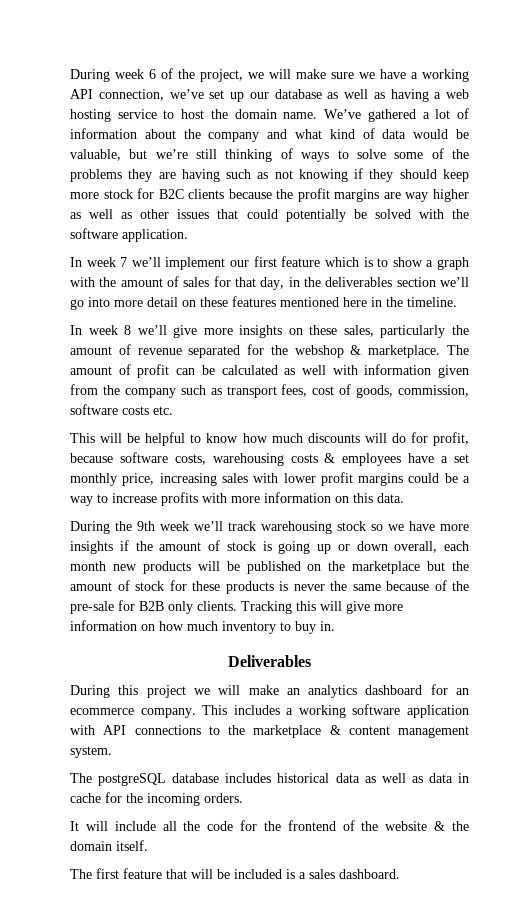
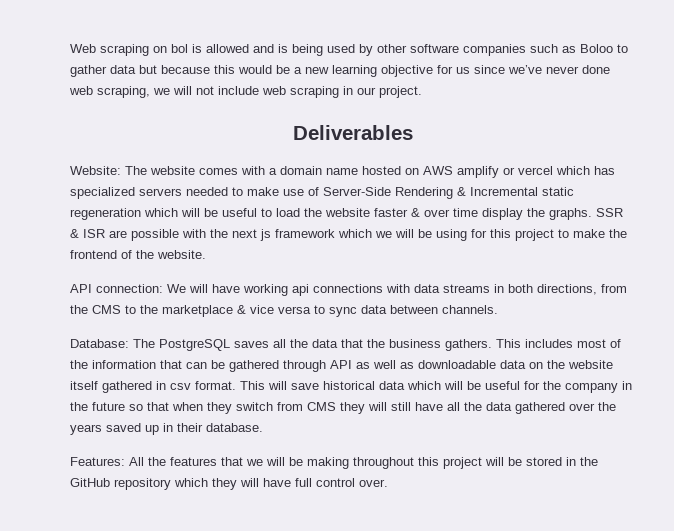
- During week 6 of the project, we will make sure we have a working API connection, we’ve set up our database as well as having a web hosting service to host the domain name. We’ve gathered a lot of information about the company and what kind of data would be valuable, but we’re still thinking of ways to solve some of the problems they are having such as not knowing if they should keep more stock for B2C clients because the profit margins are way higher as well as other issues that could potentially be solved with the software application.
- In week 7 we’ll implement our first feature which is to show a graph with the amount of sales for that day, in the deliverables section we’ll go into more detail on these features mentioned here in the timeline.
- In week 8 we’ll give more insights on these sales, particularly the amount of revenue separated for the webshop & marketplace. The amount of profit can be calculated as well with information given from the company such as transport fees, cost of goods, commission, software costs etc.
- This will be helpful to know how much discounts will do for profit, because software costs, warehousing costs & employees have a set monthly price, increasing sales with lower profit margins could be a way to increase profits with more information on this data.
- During the 9th week we’ll track warehousing stock so we have more insights if the amount of stock is going up or down overall, each month new products will be published on the marketplace but the amount of stock for these products is never the same because of the pre-sale for B2B only clients. Tracking this will give more information on how much inventory to buy in.
+ Web scraping on bol is allowed and is being used by other software companies such as Boloo to gather data but because this would be a new learning objective for us since we’ve never done web scraping, we will not include web scraping in our project.
  Deliverables
- During this project we will make an analytics dashboard for an ecommerce company. This includes a working software application with API connections to the marketplace & content management system.
- The postgreSQL database includes historical data as well as data in cache for the incoming orders.
- It will include all the code for the frontend of the website & the domain itself.
- The first feature that will be included is a sales dashboard.
+ Website: The website comes with a domain name hosted on AWS amplify or vercel which has specialized servers needed to make use of Server-Side Rendering & Incremental static regeneration which will be useful to load the website faster & over time display the graphs. SSR & ISR are possible with the next js framework which we will be using for this project to make the frontend of the website.
+ API connection: We will have working api connections with data streams in both directions, from the CMS to the marketplace & vice versa to sync data between channels.
+ Database: The PostgreSQL saves all the data that the business gathers. This includes most of the information that can be gathered through API as well as downloadable data on the website itself gathered in csv format. This will save historical data which will be useful for the company in the future so that when they switch from CMS they will still have all the data gathered over the years saved up in their database.
+ Features: All the features that we will be making throughout this project will be stored in the GitHub repository which they will have full control over.

